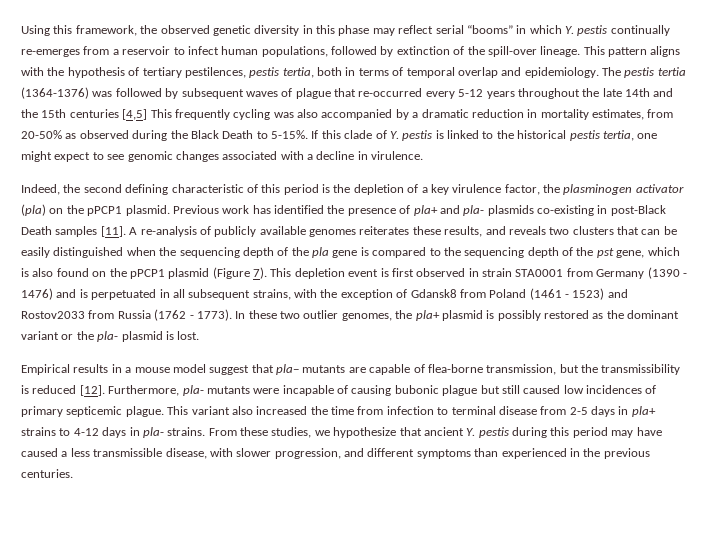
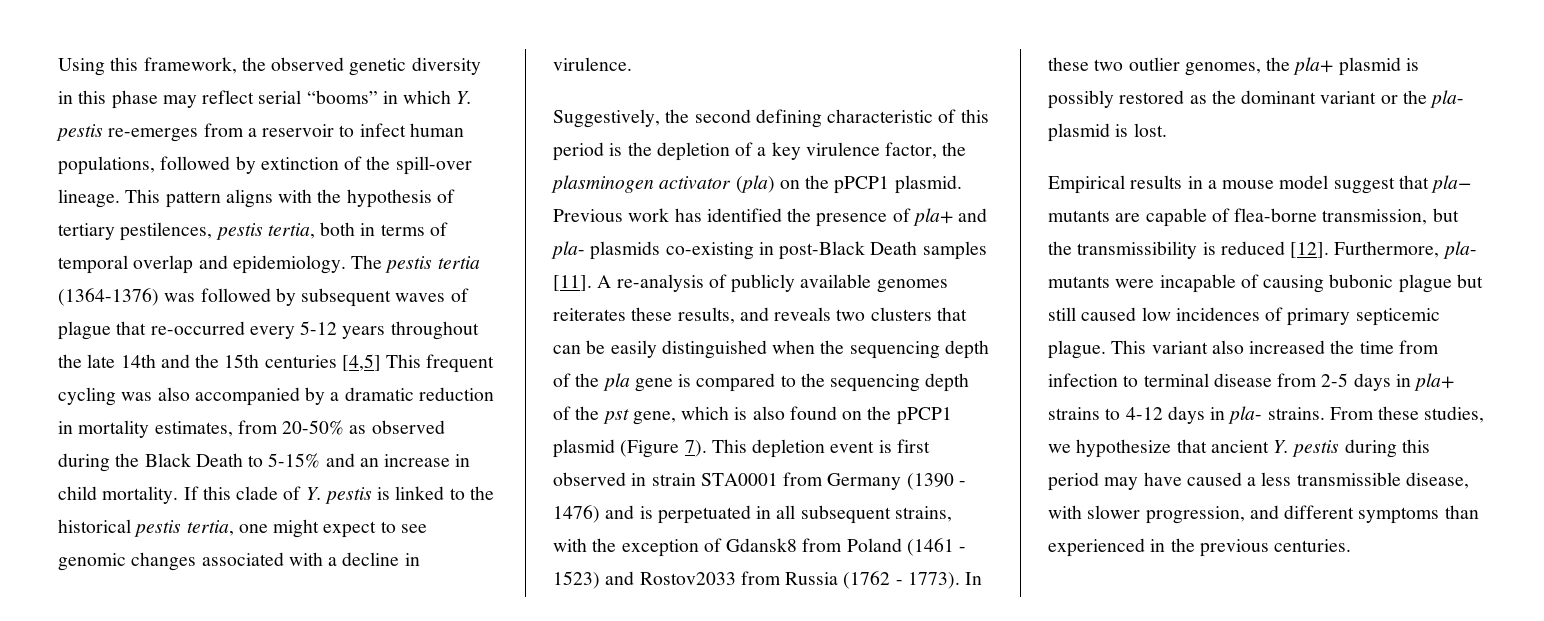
- Using this framework, the observed genetic diversity in this phase may reflect serial “booms” in which Y. pestis continually re-emerges from a reservoir to infect human populations, followed by extinction of the spill-over lineage.
+ Using this framework, the observed genetic diversity in this phase may reflect serial “booms” in which Y. pestis re-emerges from a reservoir to infect human populations, followed by extinction of the spill-over lineage.
- The pestis tertia (1364-1376) was followed by subsequent waves of plague that re-occurred every 5-12 years throughout the late 14th and the 15th centuries [4,5] This frequently cycling was also accompanied by a dramatic reduction in mortality estimates, from 20-50% as observed during the Black Death to 5-15%.
+ The pestis tertia (1364-1376) was followed by subsequent waves of plague that re-occurred every 5-12 years throughout the late 14th and the 15th centuries [4,5] This frequent cycling was also accompanied by a dramatic reduction in mortality estimates, from 20-50% as observed during the Black Death to 5-15% and an increase in child mortality.
- Indeed, the second defining characteristic of this period is the depletion of a key virulence factor, the plasminogen activator (pla) on the pPCP1 plasmid.
+ Suggestively, the second defining characteristic of this period is the depletion of a key virulence factor, the plasminogen activator (pla) on the pPCP1 plasmid.

